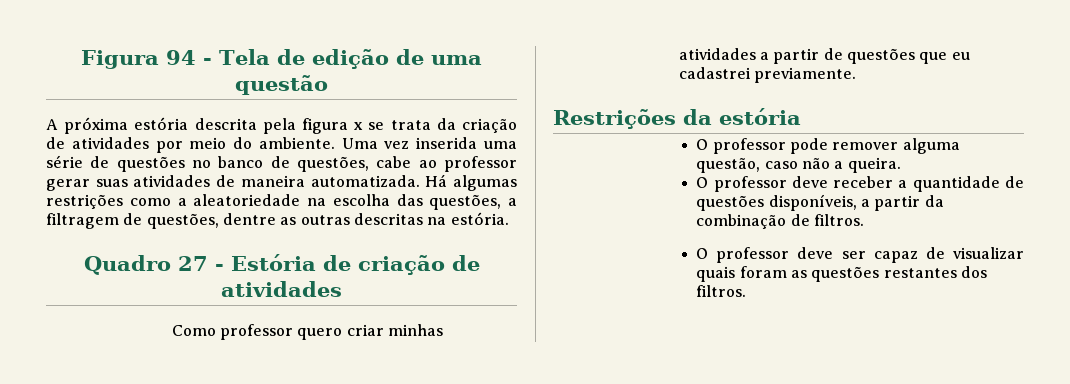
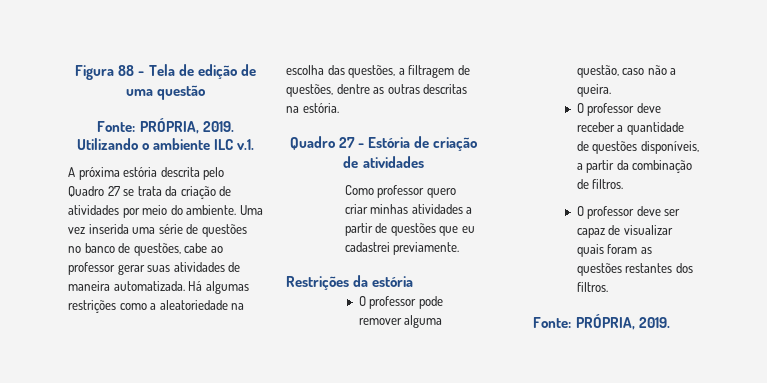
- Figura 94 - Tela de edição de uma questão
+ Figura 88 - Tela de edição de uma questão
+ Fonte: PRÓPRIA, 2019. Utilizando o ambiente ILC v.1.
- A próxima estória descrita pela figura x se trata da criação de atividades por meio do ambiente.
+ A próxima estória descrita pelo Quadro 27 se trata da criação de atividades por meio do ambiente.
  O professor deve ser capaz de visualizar quais foram as questões restantes dos filtros.
+ Fonte: PRÓPRIA, 2019.

